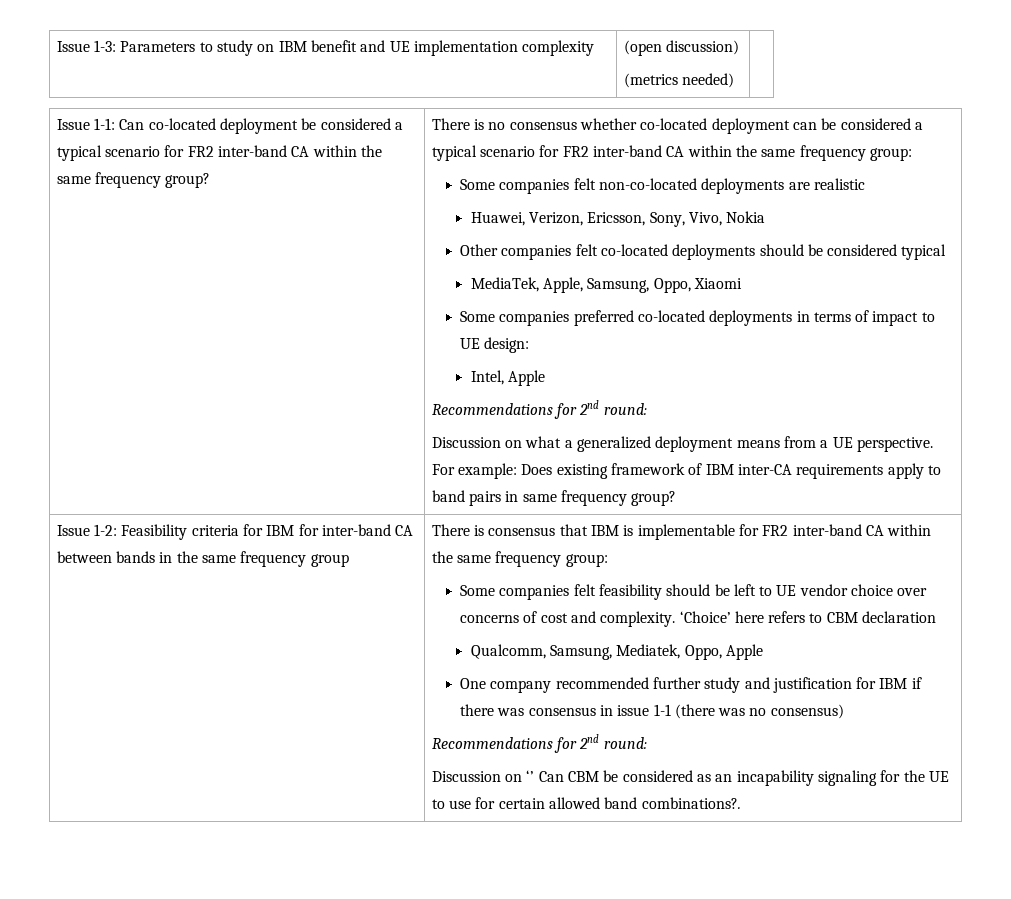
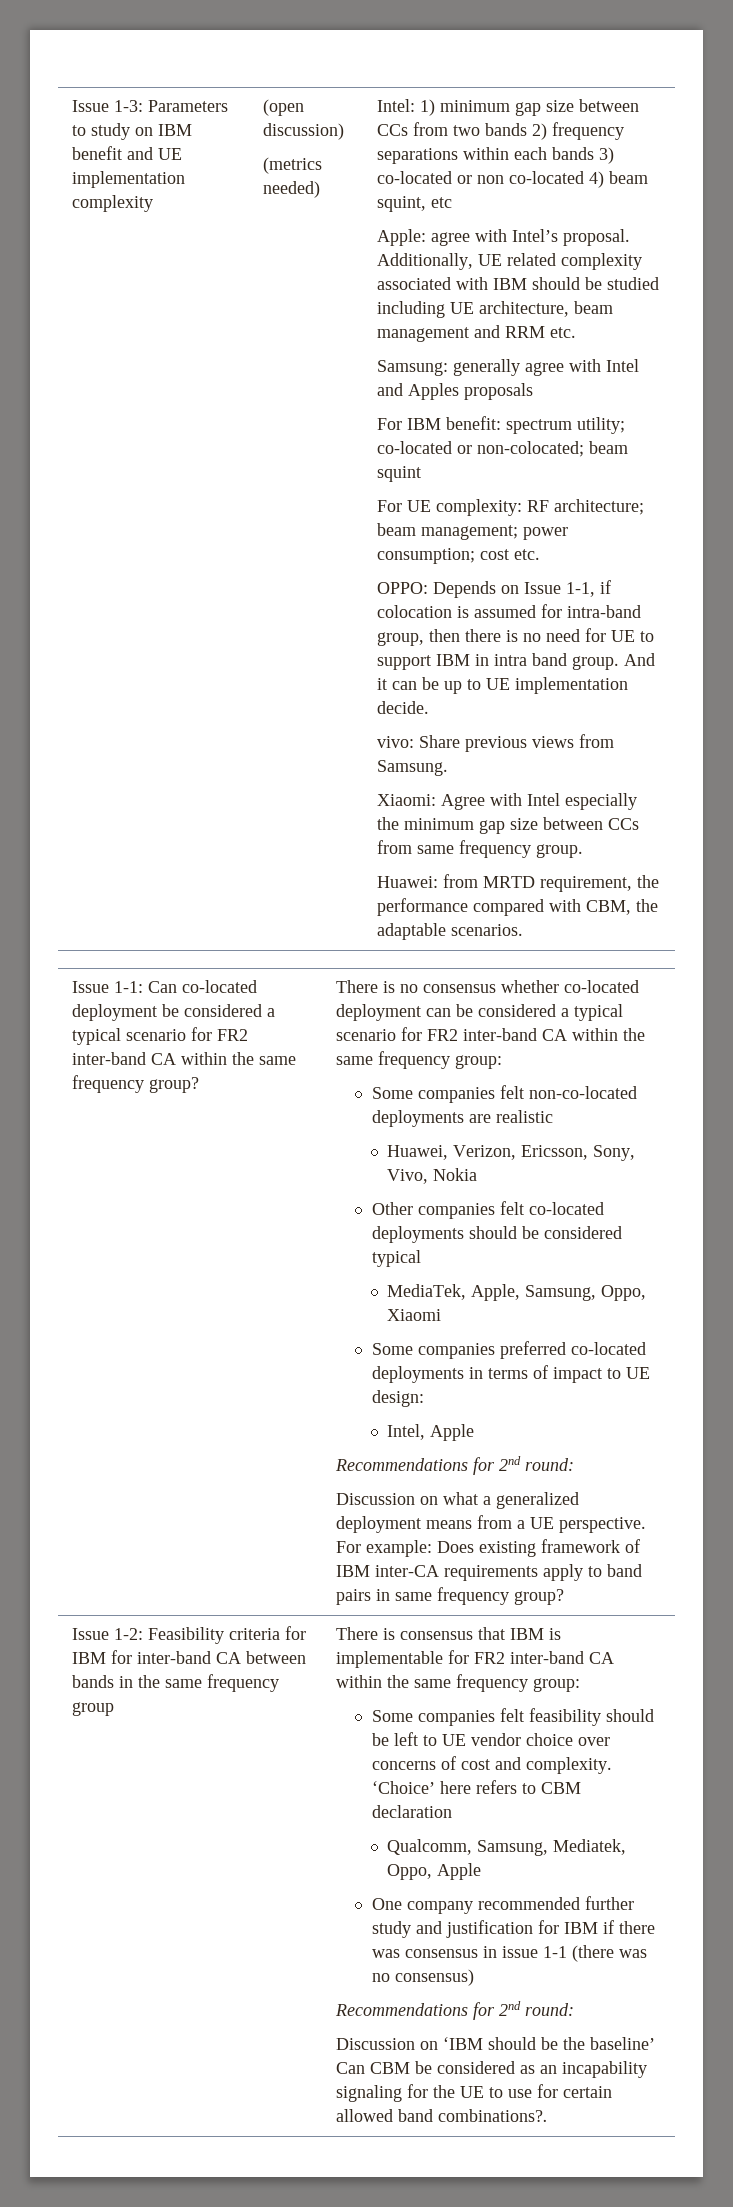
+ Intel: 1) minimum gap size between CCs from two bands 2) frequency separations within each bands 3) co-located or non co-located 4) beam squint, etc
+ Apple: agree with Intel’s proposal. Additionally, UE related complexity associated with IBM should be studied including UE architecture, beam management and RRM etc.
+ Samsung: generally agree with Intel and Apples proposals
+ For IBM benefit: spectrum utility; co-located or non-colocated; beam squint
+ For UE complexity: RF architecture; beam management; power consumption; cost etc.
+ OPPO: Depends on Issue 1-1, if colocation is assumed for intra-band group, then there is no need for UE to support IBM in intra band group. And it can be up to UE implementation decide.
+ vivo: Share previous views from Samsung.
+ Xiaomi: Agree with Intel especially the minimum gap size between CCs from same frequency group.
+ Huawei: from MRTD requirement, the performance compared with CBM, the adaptable scenarios.
- Discussion on ‘’ Can CBM be considered as an incapability signaling for the UE to use for certain allowed band combinations?.
+ Discussion on ‘IBM should be the baseline’ Can CBM be considered as an incapability signaling for the UE to use for certain allowed band combinations?.

